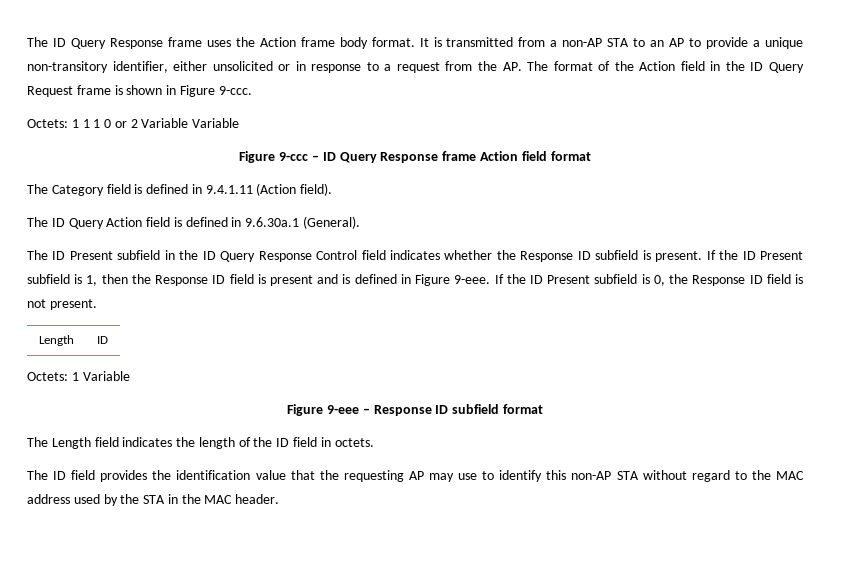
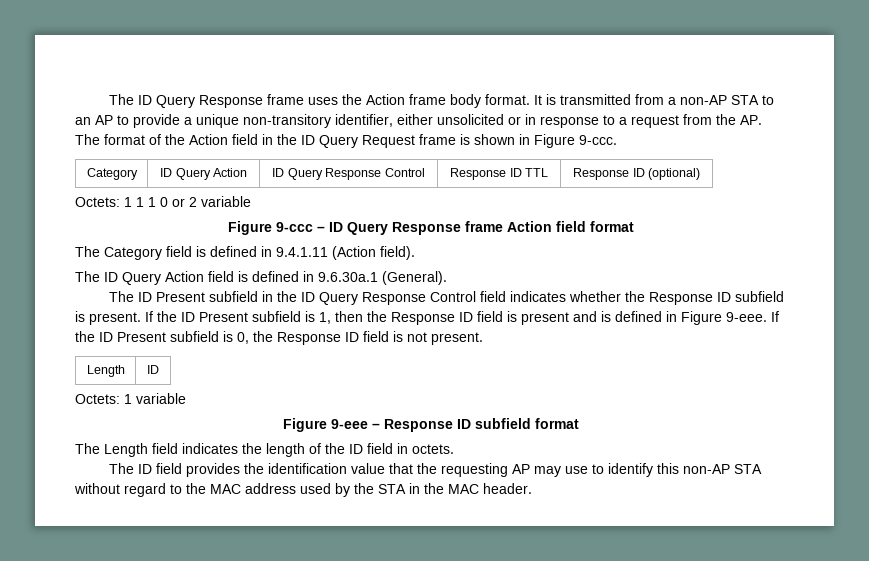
+ Category | ID Query Action | ID Query Response Control | Response ID TTL | Response ID (optional)
- Octets: 1 1 1 0 or 2 Variable Variable
+ Octets: 1 1 1 0 or 2 variable
- Octets: 1 Variable
+ Octets: 1 variable

